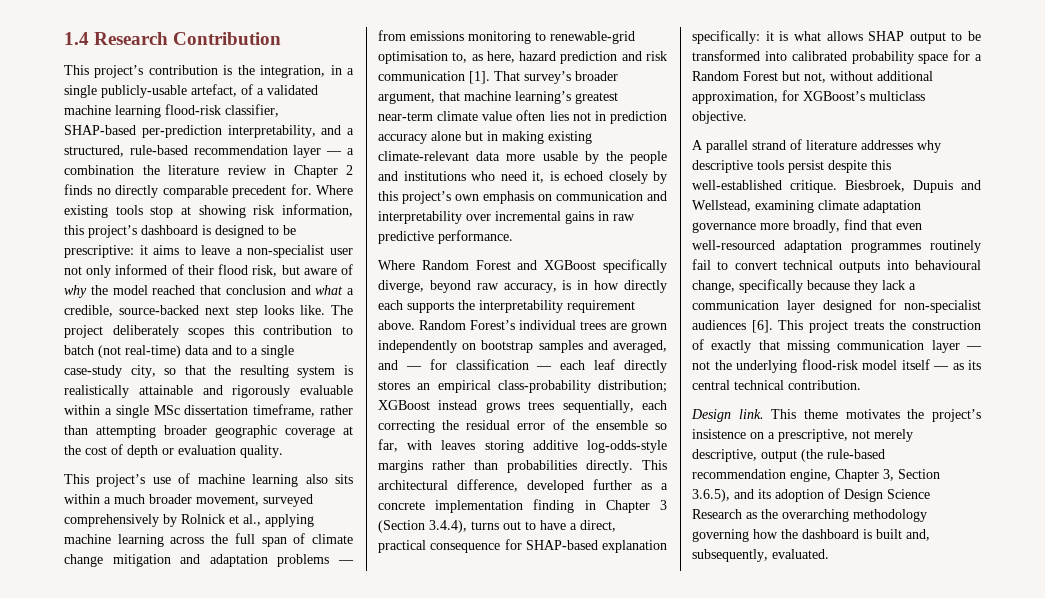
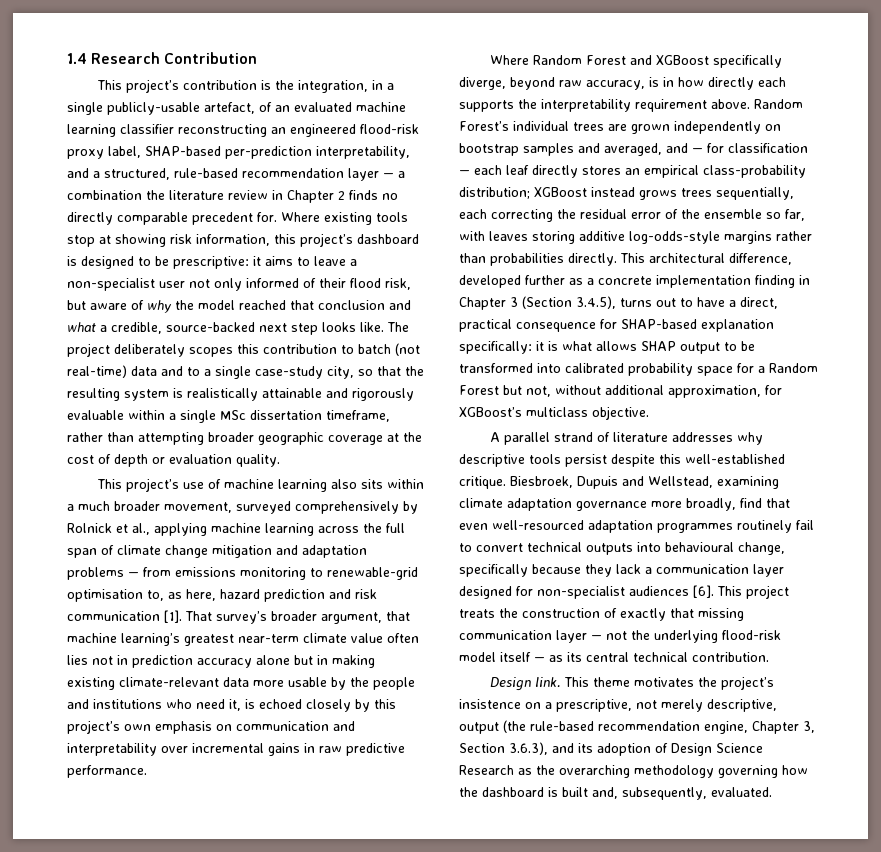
- This project’s contribution is the integration, in a single publicly-usable artefact, of a validated machine learning flood-risk classifier, SHAP-based per-prediction interpretability, and a structured, rule-based recommendation layer — a combination the literature review in Chapter 2 finds no directly comparable precedent for.
+ This project’s contribution is the integration, in a single publicly-usable artefact, of an evaluated machine learning classifier reconstructing an engineered flood-risk proxy label, SHAP-based per-prediction interpretability, and a structured, rule-based recommendation layer — a combination the literature review in Chapter 2 finds no directly comparable precedent for.
- This architectural difference, developed further as a concrete implementation finding in Chapter 3 (Section 3.4.4), turns out to have a direct, practical consequence for SHAP-based explanation specifically: it is what allows SHAP output to be transformed into calibrated probability space for a Random Forest but not, without additional approximation, for XGBoost’s multiclass objective.
+ This architectural difference, developed further as a concrete implementation finding in Chapter 3 (Section 3.4.5), turns out to have a direct, practical consequence for SHAP-based explanation specifically: it is what allows SHAP output to be transformed into calibrated probability space for a Random Forest but not, without additional approximation, for XGBoost’s multiclass objective.
- This theme motivates the project’s insistence on a prescriptive, not merely descriptive, output (the rule-based recommendation engine, Chapter 3, Section 3.6.5), and its adoption of Design Science Research as the overarching methodology governing how the dashboard is built and, subsequently, evaluated.
+ This theme motivates the project’s insistence on a prescriptive, not merely descriptive, output (the rule-based recommendation engine, Chapter 3, Section 3.6.3), and its adoption of Design Science Research as the overarching methodology governing how the dashboard is built and, subsequently, evaluated.

